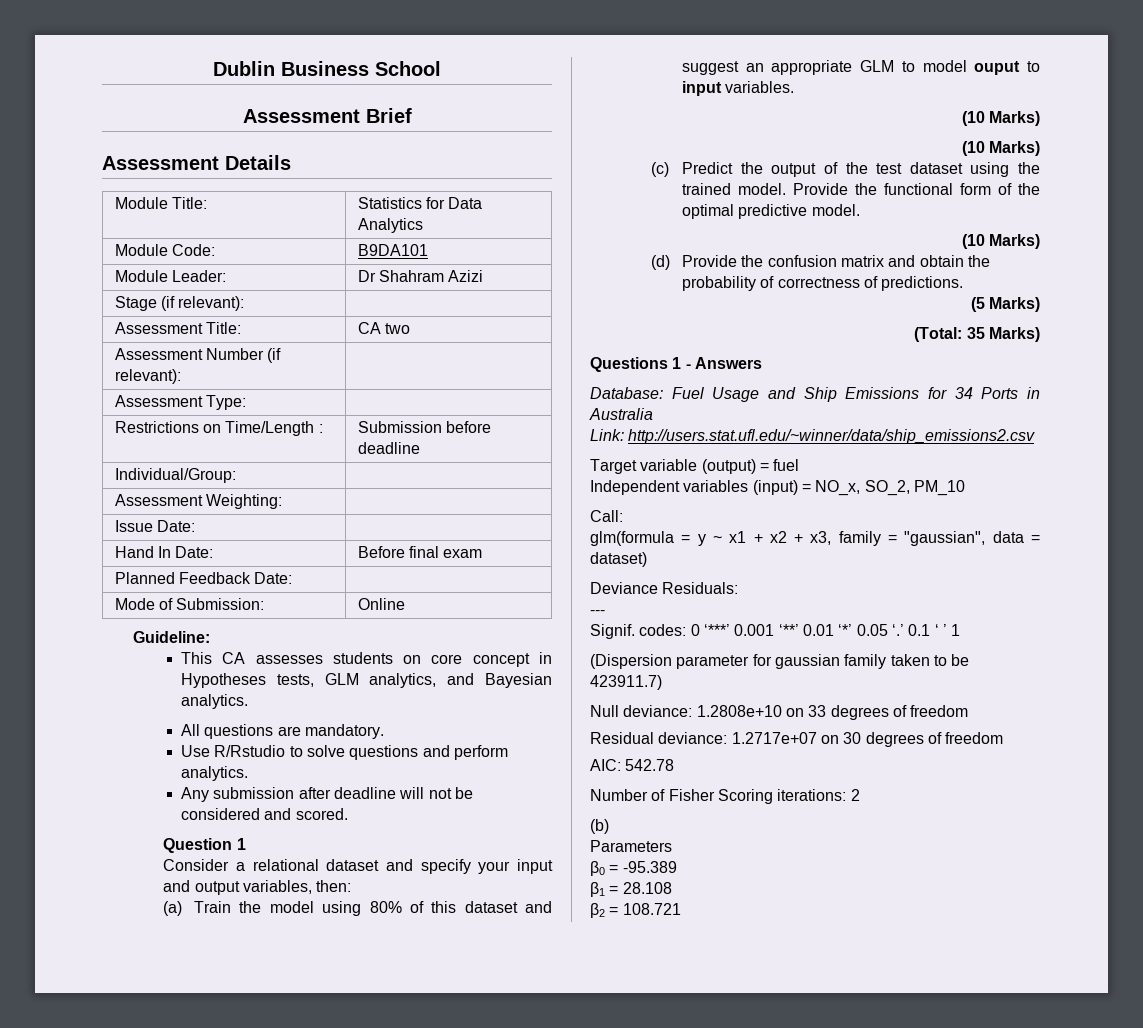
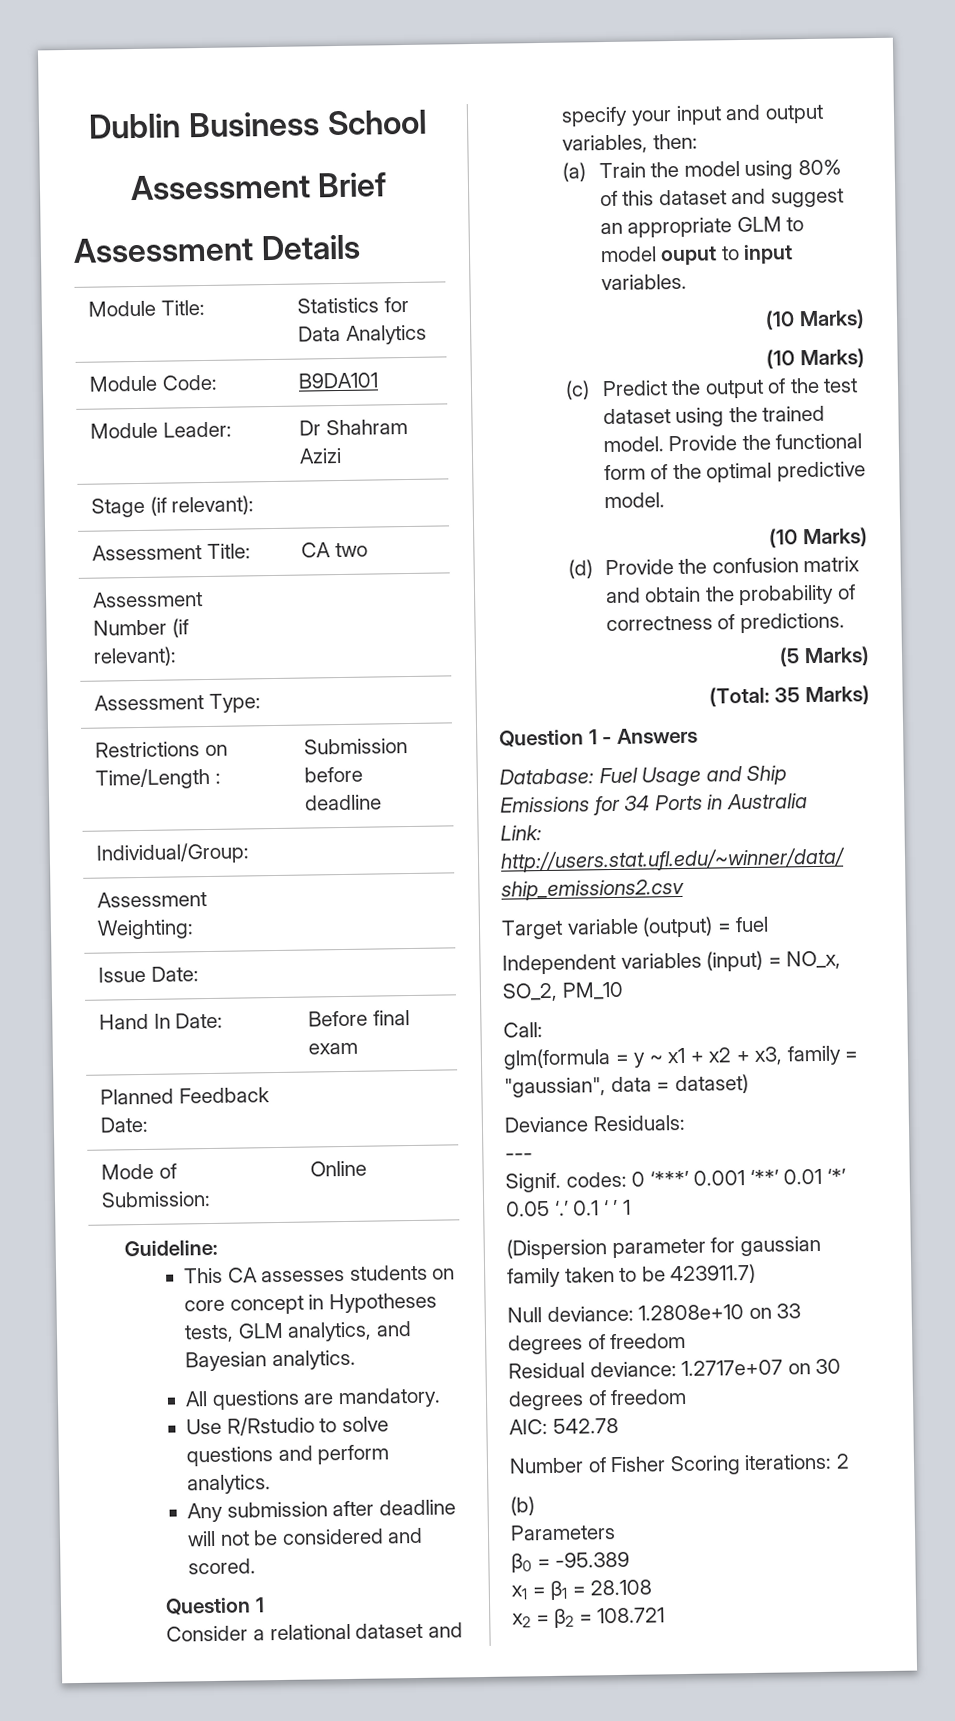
- Questions 1 - Answers
+ Question 1 - Answers
- β1 = 28.108
+ x1 = β1 = 28.108
- β2 = 108.721
+ x2 = β2 = 108.721

